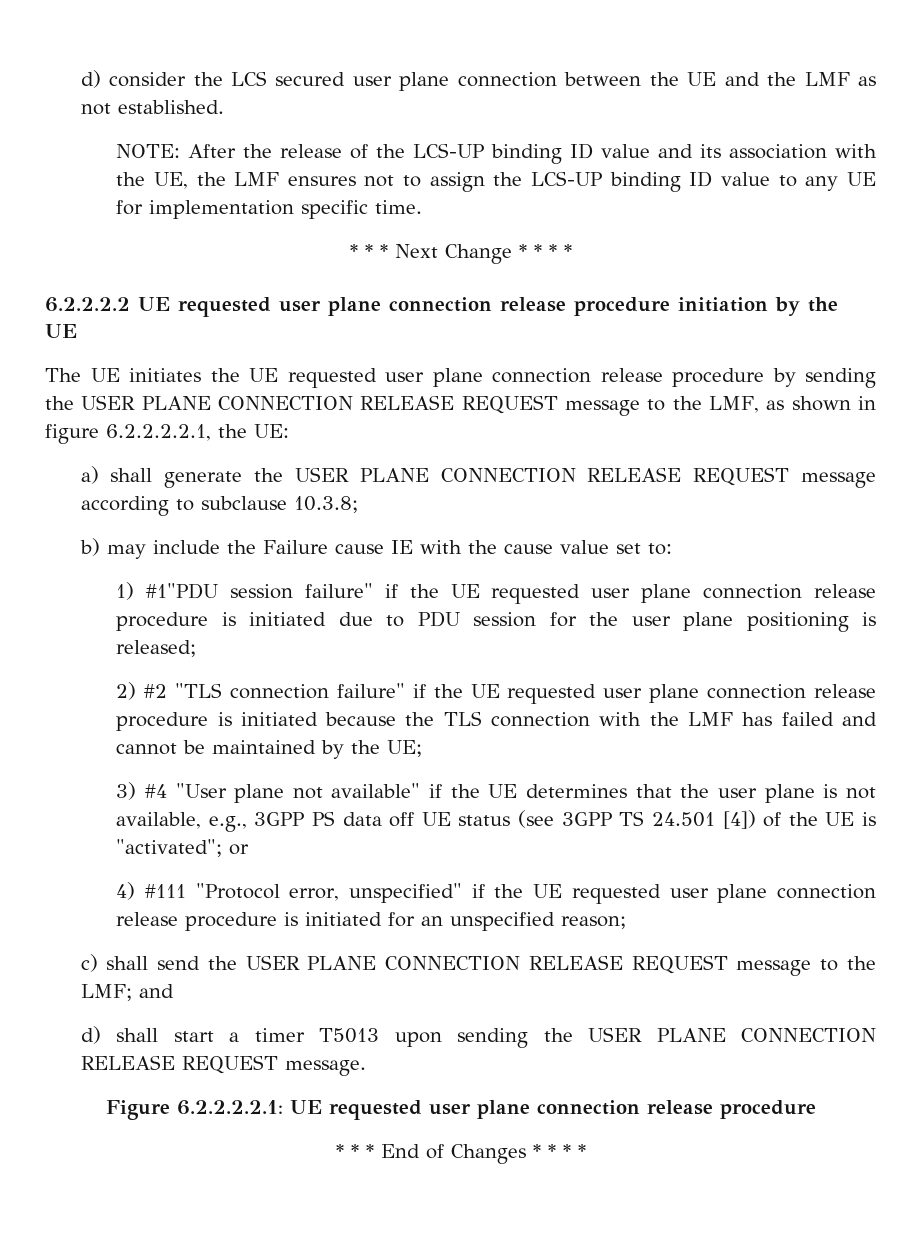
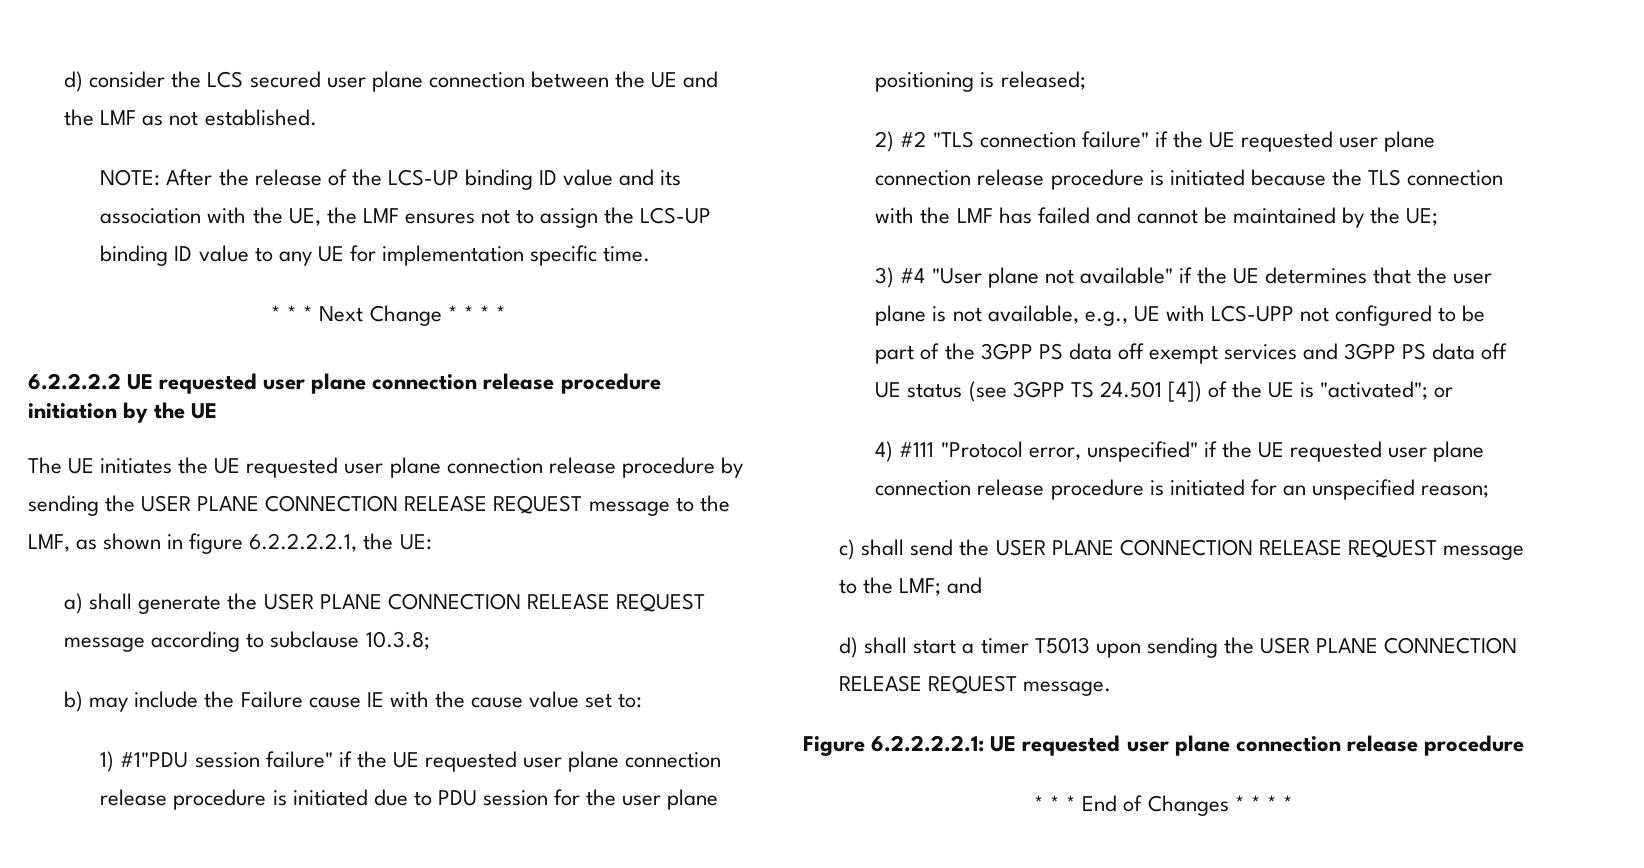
- 3) #4 "User plane not available" if the UE determines that the user plane is not available, e.g., 3GPP PS data off UE status (see 3GPP TS 24.501 [4]) of the UE is "activated"; or
+ 3) #4 "User plane not available" if the UE determines that the user plane is not available, e.g., UE with LCS-UPP not configured to be part of the 3GPP PS data off exempt services and 3GPP PS data off UE status (see 3GPP TS 24.501 [4]) of the UE is "activated"; or

